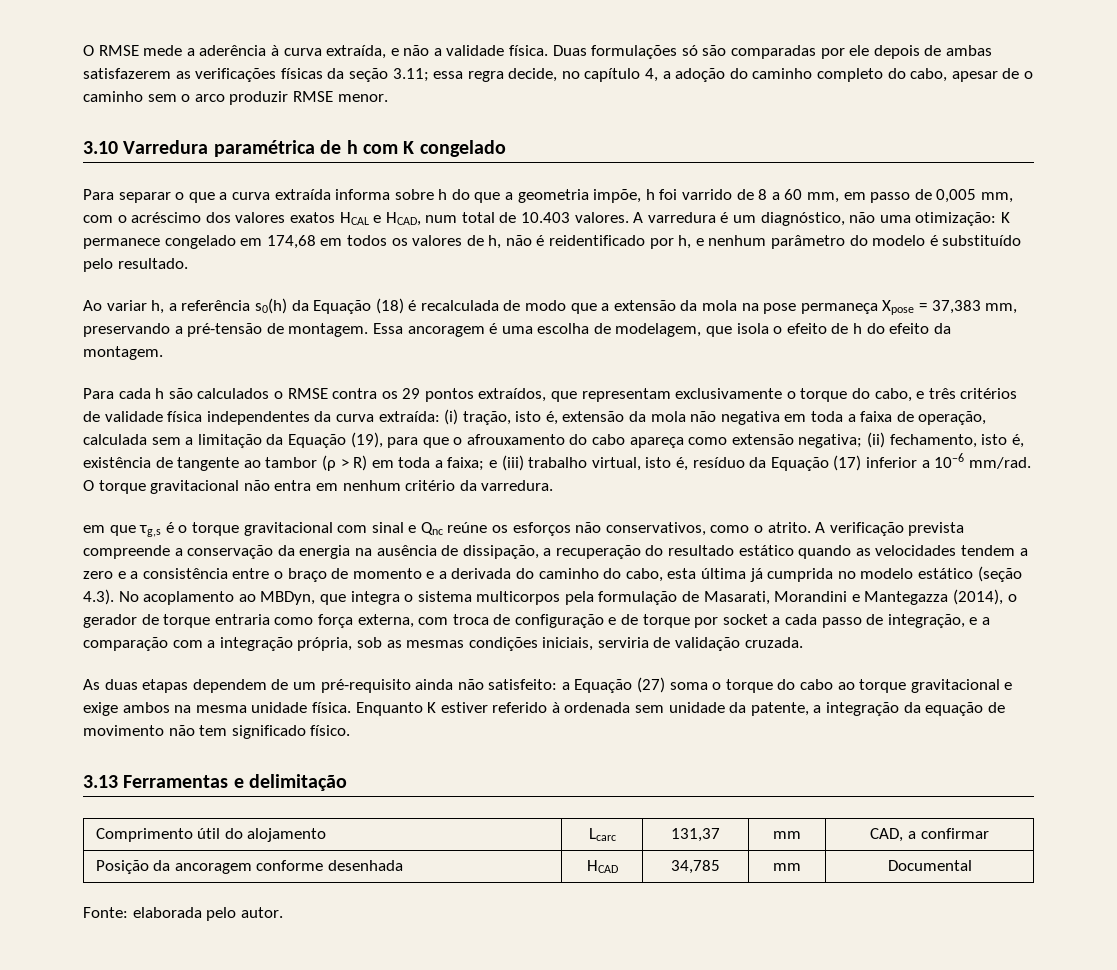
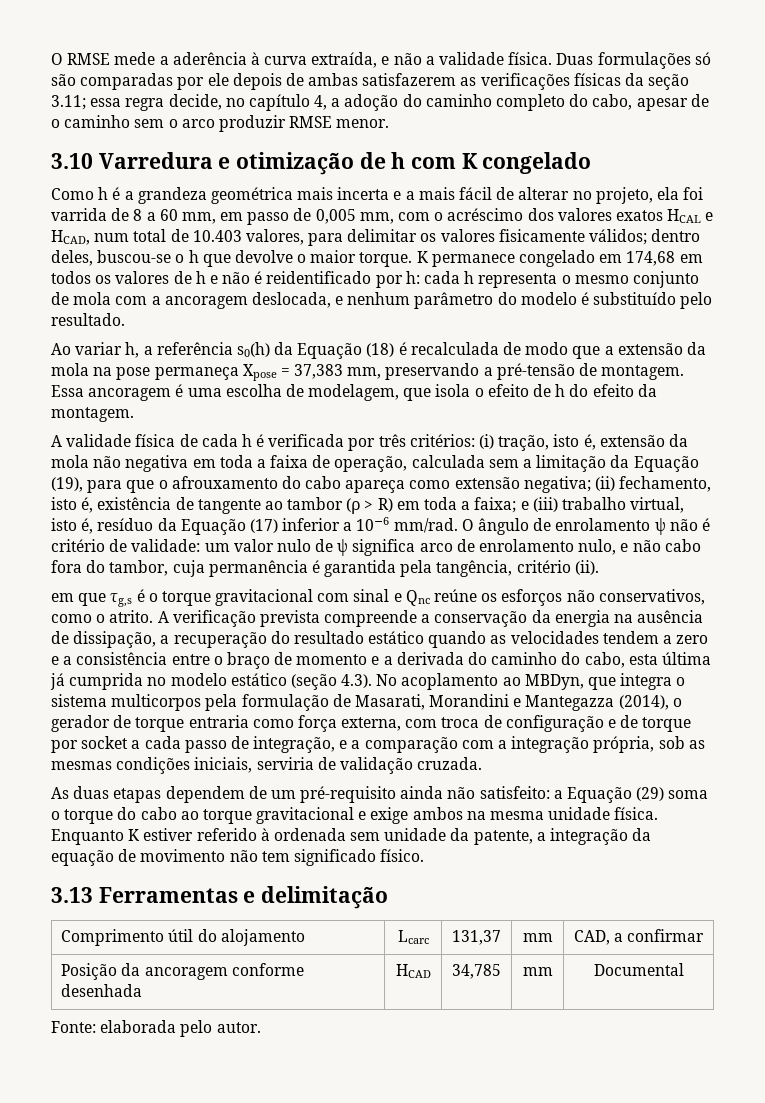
- 3.10 Varredura paramétrica de h com K congelado
+ 3.10 Varredura e otimização de h com K congelado
- Para separar o que a curva extraída informa sobre h do que a geometria impõe, h foi varrido de 8 a 60 mm, em passo de 0,005 mm, com o acréscimo dos valores exatos HCAL e HCAD, num total de 10.403 valores. A varredura é um diagnóstico, não uma otimização: K permanece congelado em 174,68 em todos os valores de h, não é reidentificado por h, e nenhum parâmetro do modelo é substituído pelo resultado.
+ Como h é a grandeza geométrica mais incerta e a mais fácil de alterar no projeto, ela foi varrida de 8 a 60 mm, em passo de 0,005 mm, com o acréscimo dos valores exatos HCAL e HCAD, num total de 10.403 valores, para delimitar os valores fisicamente válidos; dentro deles, buscou-se o h que devolve o maior torque. K permanece congelado em 174,68 em todos os valores de h e não é reidentificado por h: cada h representa o mesmo conjunto de mola com a ancoragem deslocada, e nenhum parâmetro do modelo é substituído pelo resultado.
- Para cada h são calculados o RMSE contra os 29 pontos extraídos, que representam exclusivamente o torque do cabo, e três critérios de validade física independentes da curva extraída:
+ A validade física de cada h é verificada por três critérios:
- O torque gravitacional não entra em nenhum critério da varredura.
+ O ângulo de enrolamento ψ não é critério de validade: um valor nulo de ψ significa arco de enrolamento nulo, e não cabo fora do tambor, cuja permanência é garantida pela tangência, critério (ii).
- As duas etapas dependem de um pré-requisito ainda não satisfeito: a Equação (27) soma o torque do cabo ao torque gravitacional e exige ambos na mesma unidade física.
+ As duas etapas dependem de um pré-requisito ainda não satisfeito: a Equação (29) soma o torque do cabo ao torque gravitacional e exige ambos na mesma unidade física.

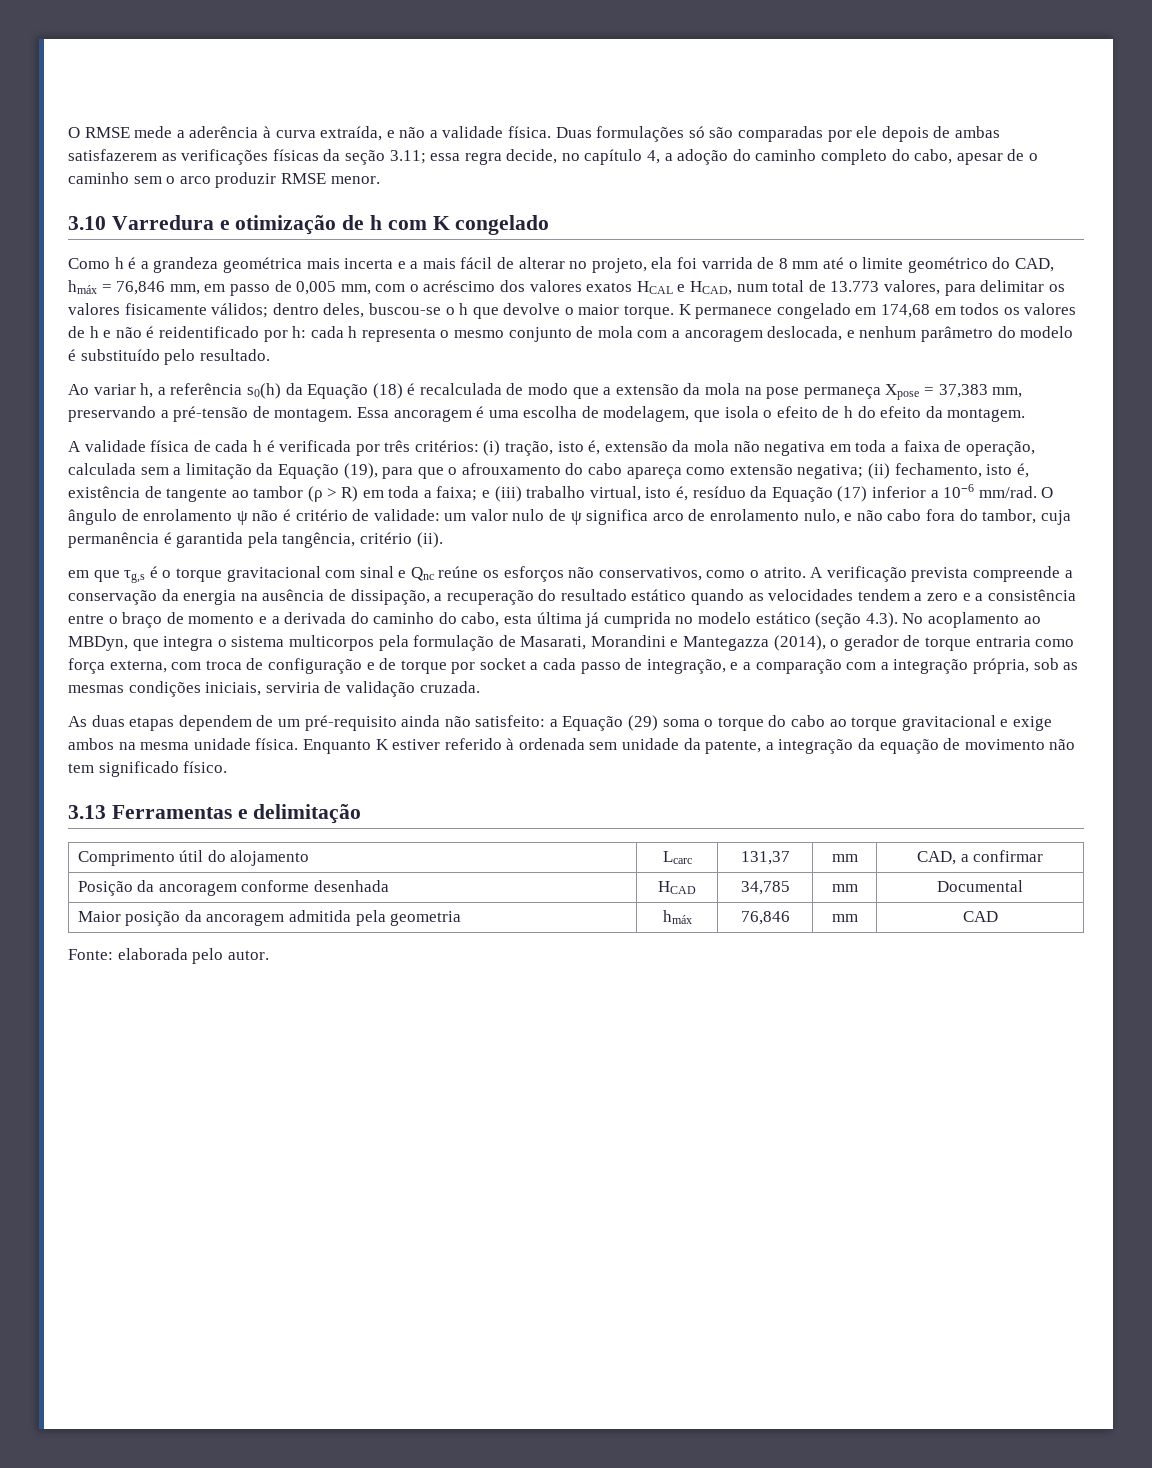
- Como h é a grandeza geométrica mais incerta e a mais fácil de alterar no projeto, ela foi varrida de 8 a 60 mm, em passo de 0,005 mm, com o acréscimo dos valores exatos HCAL e HCAD, num total de 10.403 valores, para delimitar os valores fisicamente válidos; dentro deles, buscou-se o h que devolve o maior torque.
+ Como h é a grandeza geométrica mais incerta e a mais fácil de alterar no projeto, ela foi varrida de 8 mm até o limite geométrico do CAD, hmáx = 76,846 mm, em passo de 0,005 mm, com o acréscimo dos valores exatos HCAL e HCAD, num total de 13.773 valores, para delimitar os valores fisicamente válidos; dentro deles, buscou-se o h que devolve o maior torque.
+ Maior posição da ancoragem admitida pela geometria | hmáx | 76,846 | mm | CAD

